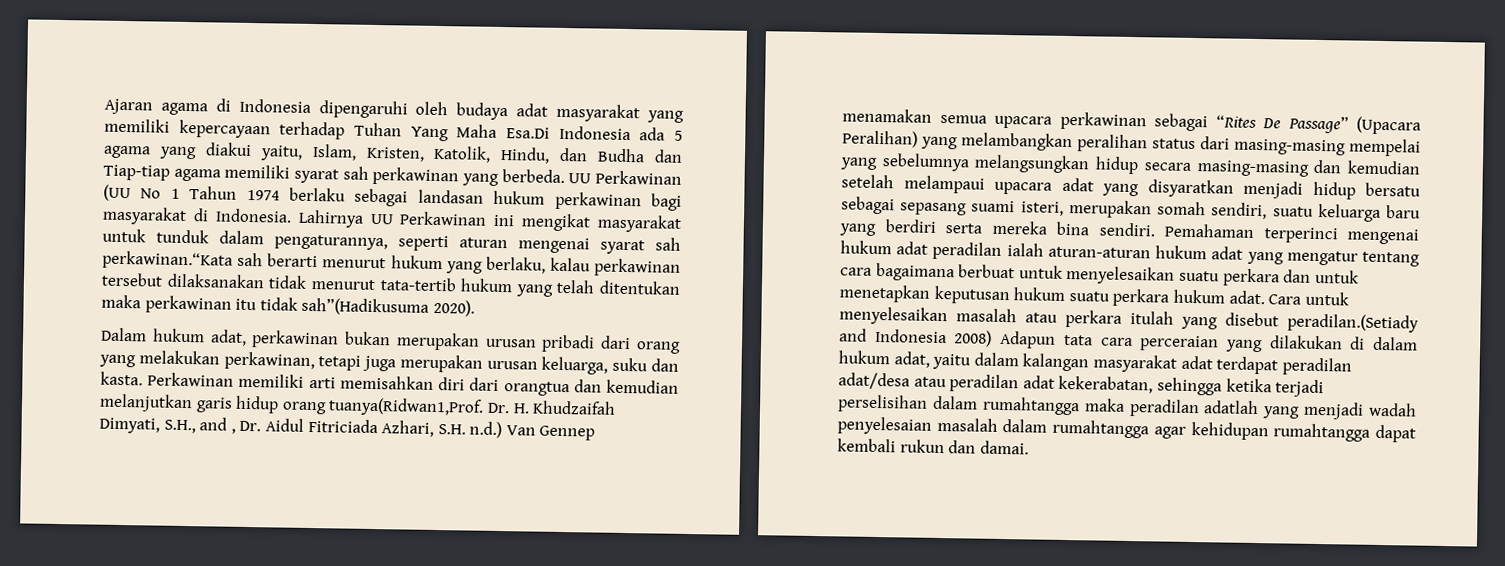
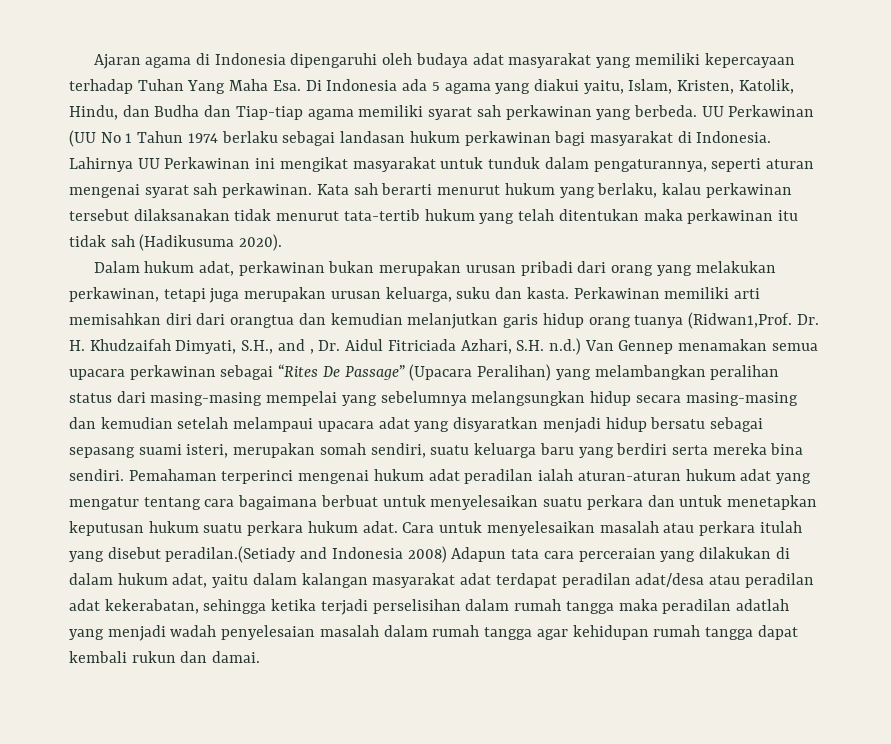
- Ajaran agama di Indonesia dipengaruhi oleh budaya adat masyarakat yang memiliki kepercayaan terhadap Tuhan Yang Maha Esa.Di Indonesia ada 5 agama yang diakui yaitu, Islam, Kristen, Katolik, Hindu, dan Budha dan Tiap-tiap agama memiliki syarat sah perkawinan yang berbeda.
+ Ajaran agama di Indonesia dipengaruhi oleh budaya adat masyarakat yang memiliki kepercayaan terhadap Tuhan Yang Maha Esa. Di Indonesia ada 5 agama yang diakui yaitu, Islam, Kristen, Katolik, Hindu, dan Budha dan Tiap-tiap agama memiliki syarat sah perkawinan yang berbeda.
- Lahirnya UU Perkawinan ini mengikat masyarakat untuk tunduk dalam pengaturannya, seperti aturan mengenai syarat sah perkawinan.“Kata sah berarti menurut hukum yang berlaku, kalau perkawinan tersebut dilaksanakan tidak menurut tata-tertib hukum yang telah ditentukan maka perkawinan itu tidak sah”(Hadikusuma 2020).
+ Lahirnya UU Perkawinan ini mengikat masyarakat untuk tunduk dalam pengaturannya, seperti aturan mengenai syarat sah perkawinan. Kata sah berarti menurut hukum yang berlaku, kalau perkawinan tersebut dilaksanakan tidak menurut tata-tertib hukum yang telah ditentukan maka perkawinan itu tidak sah (Hadikusuma 2020).
- Perkawinan memiliki arti memisahkan diri dari orangtua dan kemudian melanjutkan garis hidup orang tuanya(Ridwan1,Prof.
+ Perkawinan memiliki arti memisahkan diri dari orangtua dan kemudian melanjutkan garis hidup orang tuanya (Ridwan1,Prof.
- Cara untuk menyelesaikan masalah atau perkara itulah yang disebut peradilan.(Setiady and Indonesia 2008) Adapun tata cara perceraian yang dilakukan di dalam hukum adat, yaitu dalam kalangan masyarakat adat terdapat peradilan adat/desa atau peradilan adat kekerabatan, sehingga ketika terjadi perselisihan dalam rumahtangga maka peradilan adatlah yang menjadi wadah penyelesaian masalah dalam rumahtangga agar kehidupan rumahtangga dapat kembali rukun dan damai.
+ Cara untuk menyelesaikan masalah atau perkara itulah yang disebut peradilan.(Setiady and Indonesia 2008) Adapun tata cara perceraian yang dilakukan di dalam hukum adat, yaitu dalam kalangan masyarakat adat terdapat peradilan adat/desa atau peradilan adat kekerabatan, sehingga ketika terjadi perselisihan dalam rumah tangga maka peradilan adatlah yang menjadi wadah penyelesaian masalah dalam rumah tangga agar kehidupan rumah tangga dapat kembali rukun dan damai.

